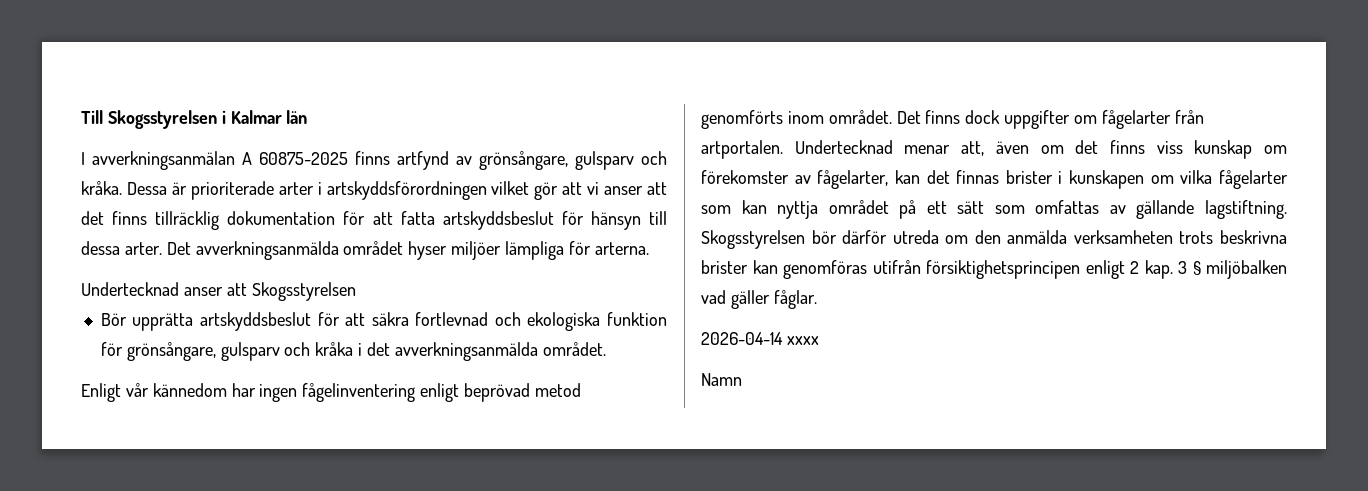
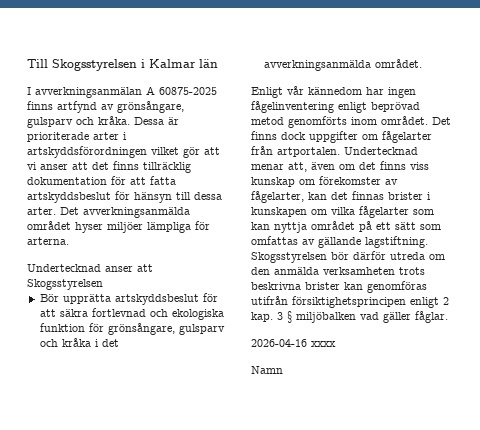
- 2026-04-14 xxxx
+ 2026-04-16 xxxx

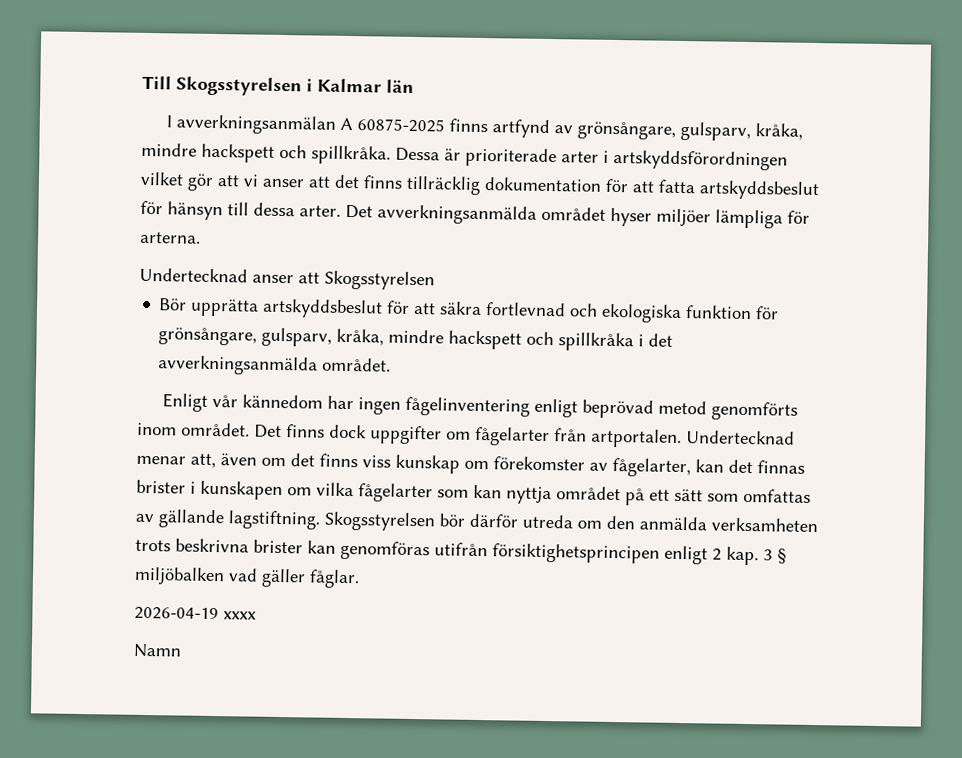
- I avverkningsanmälan A 60875-2025 finns artfynd av grönsångare, gulsparv och kråka.
+ I avverkningsanmälan A 60875-2025 finns artfynd av grönsångare, gulsparv, kråka, mindre hackspett och spillkråka.
- Bör upprätta artskyddsbeslut för att säkra fortlevnad och ekologiska funktion för grönsångare, gulsparv och kråka i det avverkningsanmälda området.
+ Bör upprätta artskyddsbeslut för att säkra fortlevnad och ekologiska funktion för grönsångare, gulsparv, kråka, mindre hackspett och spillkråka i det avverkningsanmälda området.
- 2026-04-16 xxxx
+ 2026-04-19 xxxx

